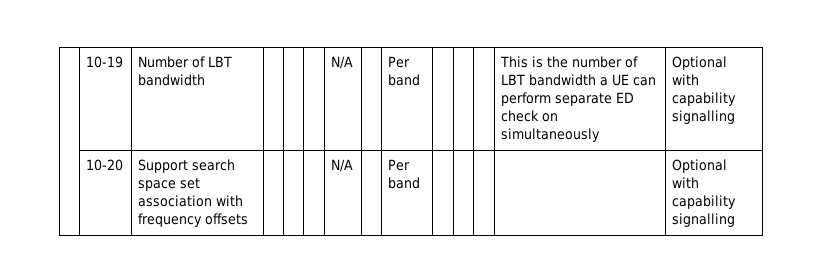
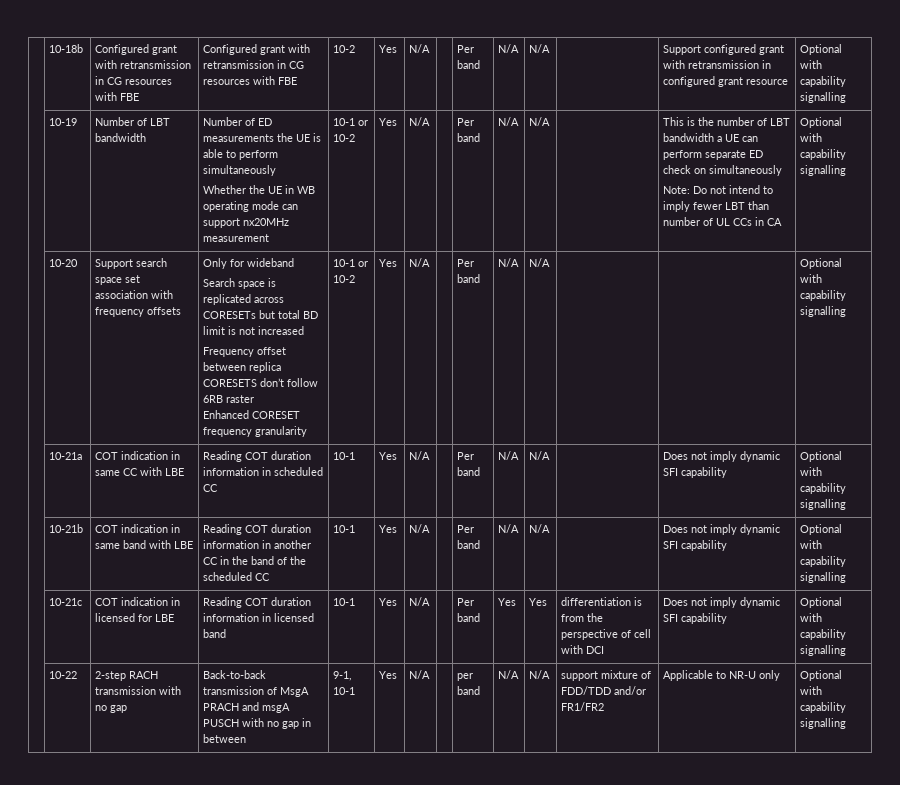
+ | 10-18b | Configured grant with retransmission in CG resources with FBE | Configured grant with retransmission in CG resources with FBE | 10-2 | Yes | N/A | | Per band | N/A | N/A | | Support configured grant with retransmission in configured grant resource | Optional with capability signalling
- | 10-19 | Number of LBT bandwidth | | | | N/A | | Per band | | | | This is the number of LBT bandwidth a UE can perform separate ED check on simultaneously | Optional with capability signalling
+ 10-19 | Number of LBT bandwidth | Number of ED measurements the UE is able to perform simultaneously
+ Whether the UE in WB operating mode can support nx20MHz measurement | 10-1 or 10-2 | Yes | N/A | | Per band | N/A | N/A | | This is the number of LBT bandwidth a UE can perform separate ED check on simultaneously
+ Note: Do not intend to imply fewer LBT than number of UL CCs in CA | Optional with capability signalling
- N/A | | Per band | | | | | Optional with capability signalling
+ Only for wideband
+ Search space is replicated across CORESETs but total BD limit is not increased
+ Frequency offset between replica CORESETS don’t follow 6RB raster
+ Enhanced CORESET frequency granularity | 10-1 or 10-2 | Yes | N/A | | Per band | N/A | N/A | | | Optional with capability signalling
+ | 10-21a | COT indication in same CC with LBE | Reading COT duration information in scheduled CC | 10-1 | Yes | N/A | | Per band | N/A | N/A | | Does not imply dynamic SFI capability | Optional with capability signalling
+ | 10-21b | COT indication in same band with LBE | Reading COT duration information in another CC in the band of the scheduled CC | 10-1 | Yes | N/A | | Per band | N/A | N/A | | Does not imply dynamic SFI capability | Optional with capability signalling
+ | 10-21c | COT indication in licensed for LBE | Reading COT duration information in licensed band | 10-1 | Yes | N/A | | Per band | Yes | Yes | differentiation is from the perspective of cell with DCI | Does not imply dynamic SFI capability | Optional with capability signalling
+ | 10-22 | 2-step RACH transmission with no gap | Back-to-back transmission of MsgA PRACH and msgA PUSCH with no gap in between | 9-1, 10-1 | Yes | N/A | | per band | N/A | N/A | support mixture of FDD/TDD and/or FR1/FR2 | Applicable to NR-U only | Optional with capability signalling

